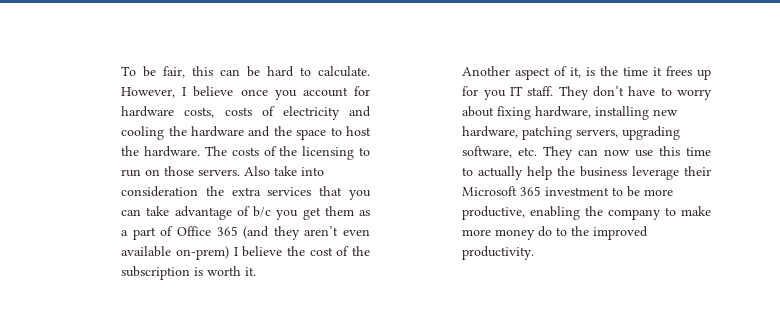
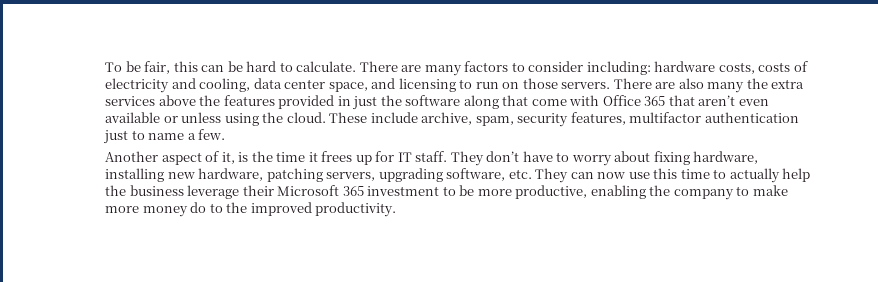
- However, I believe once you account for hardware costs, costs of electricity and cooling the hardware and the space to host the hardware. The costs of the licensing to run on those servers.
+ There are many factors to consider including: hardware costs, costs of electricity and cooling, data center space, and licensing to run on those servers.
- Also take into consideration the extra services that you can take advantage of b/c you get them as a part of Office 365 (and they aren’t even available on-prem) I believe the cost of the subscription is worth it.
+ There are also many the extra services above the features provided in just the software along that come with Office 365 that aren’t even available or unless using the cloud. These include archive, spam, security features, multifactor authentication just to name a few.
- Another aspect of it, is the time it frees up for you IT staff.
+ Another aspect of it, is the time it frees up for IT staff.

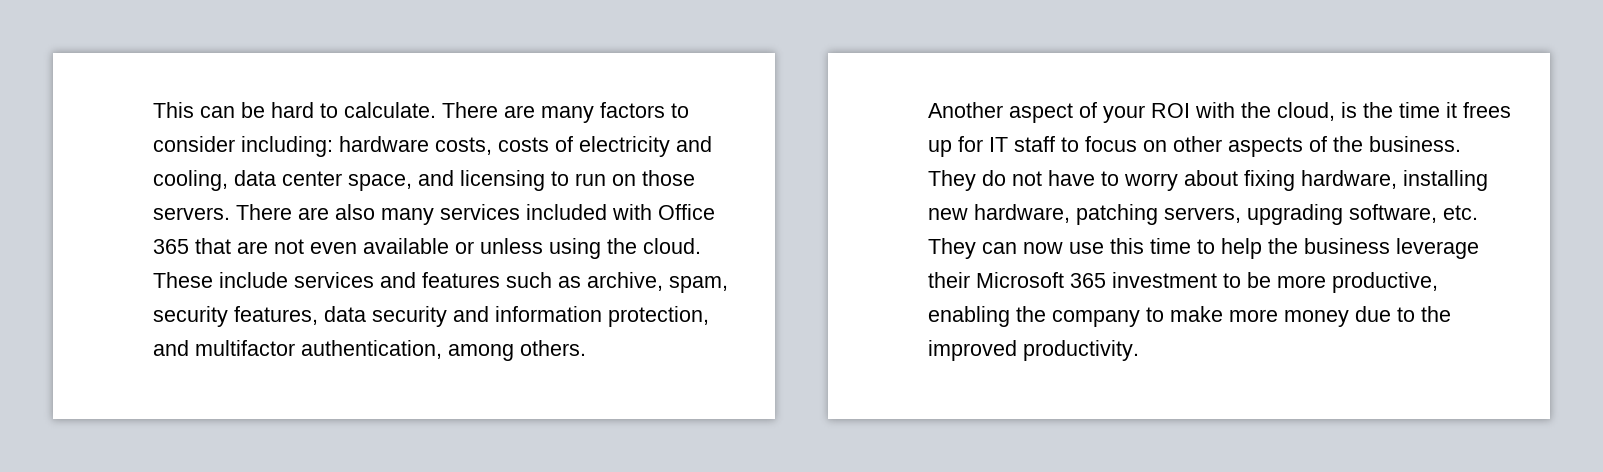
- To be fair, this can be hard to calculate.
+ This can be hard to calculate.
- There are also many the extra services above the features provided in just the software along that come with Office 365 that aren’t even available or unless using the cloud.
+ There are also many services included with Office 365 that are not even available or unless using the cloud.
- These include archive, spam, security features, multifactor authentication just to name a few.
- Another aspect of it, is the time it frees up for IT staff. They don’t have to worry about fixing hardware, installing new hardware, patching servers, upgrading software, etc. They can now use this time to actually help the business leverage their Microsoft 365 investment to be more productive, enabling the company to make more money do to the improved productivity.
+ These include services and features such as archive, spam, security features, data security and information protection, and multifactor authentication, among others.
+ Another aspect of your ROI with the cloud, is the time it frees up for IT staff to focus on other aspects of the business. They do not have to worry about fixing hardware, installing new hardware, patching servers, upgrading software, etc. They can now use this time to help the business leverage their Microsoft 365 investment to be more productive, enabling the company to make more money due to the improved productivity.

